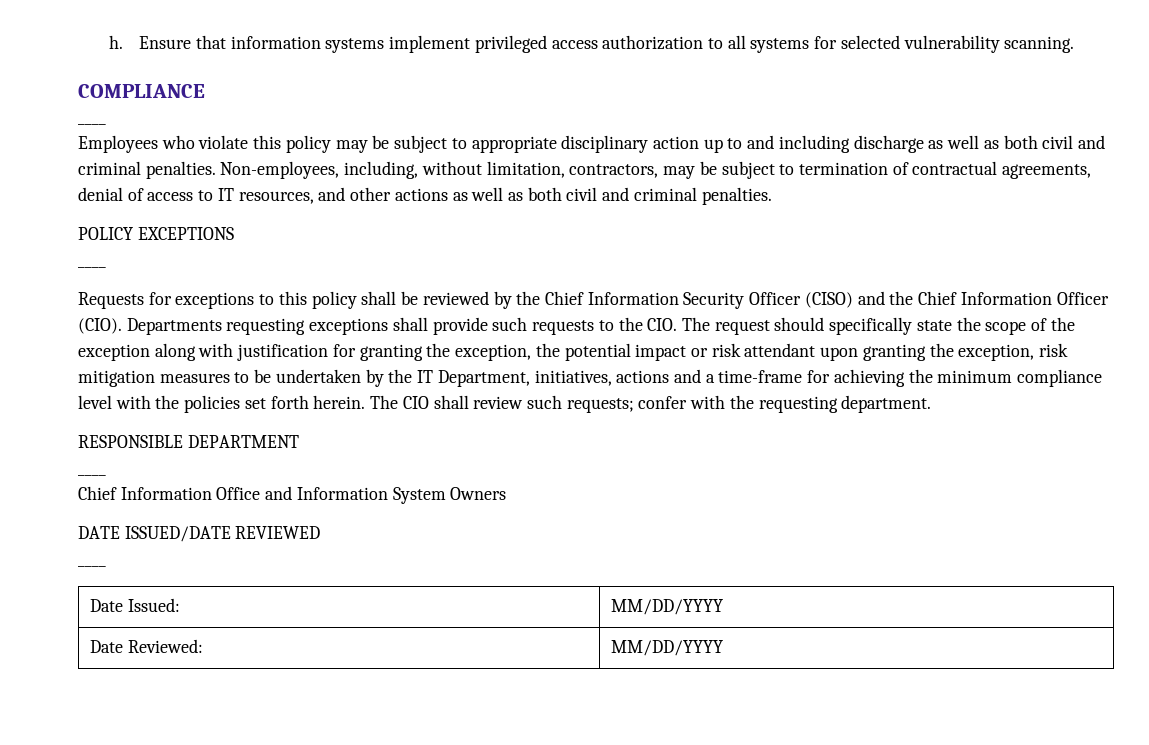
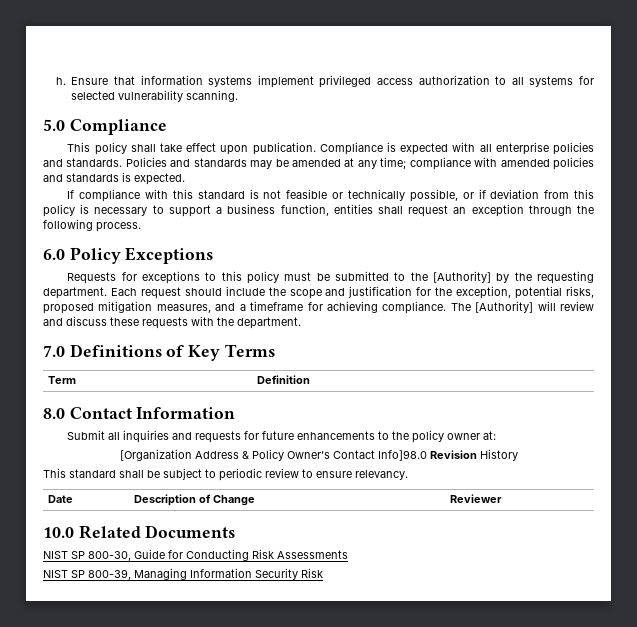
- COMPLIANCE
- ____
- Employees who violate this policy may be subject to appropriate disciplinary action up to and including discharge as well as both civil and criminal penalties. Non-employees, including, without limitation, contractors, may be subject to termination of contractual agreements, denial of access to IT resources, and other actions as well as both civil and criminal penalties.
- POLICY EXCEPTIONS
- ____
+ 5.0 Compliance
+ This policy shall take effect upon publication. Compliance is expected with all enterprise policies and standards. Policies and standards may be amended at any time; compliance with amended policies and standards is expected.
+ If compliance with this standard is not feasible or technically possible, or if deviation from this policy is necessary to support a business function, entities shall request an exception through the following process.
+ 6.0 Policy Exceptions
- Requests for exceptions to this policy shall be reviewed by the Chief Information Security Officer (CISO) and the Chief Information Officer (CIO). Departments requesting exceptions shall provide such requests to the CIO. The request should specifically state the scope of the exception along with justification for granting the exception, the potential impact or risk attendant upon granting the exception, risk mitigation measures to be undertaken by the IT Department, initiatives, actions and a time-frame for achieving the minimum compliance level with the policies set forth herein. The CIO shall review such requests; confer with the requesting department.
- RESPONSIBLE DEPARTMENT
- ____
- Chief Information Office and Information System Owners
- DATE ISSUED/DATE REVIEWED
- ____
- Date Issued: | MM/DD/YYYY
- Date Reviewed: | MM/DD/YYYY
+ Requests for exceptions to this policy must be submitted to the [Authority] by the requesting department. Each request should include the scope and justification for the exception, potential risks, proposed mitigation measures, and a timeframe for achieving compliance. The [Authority] will review and discuss these requests with the department.
+ 7.0 Definitions of Key Terms
+ Term | Definition
+ 8.0 Contact Information
+ Submit all inquiries and requests for future enhancements to the policy owner at:
+ [Organization Address & Policy Owner’s Contact Info]98.0 Revision History
+ This standard shall be subject to periodic review to ensure relevancy.
+ Date | Description of Change | Reviewer
+ 10.0 Related Documents
+ NIST SP 800-30, Guide for Conducting Risk Assessments
+ NIST SP 800-39, Managing Information Security Risk

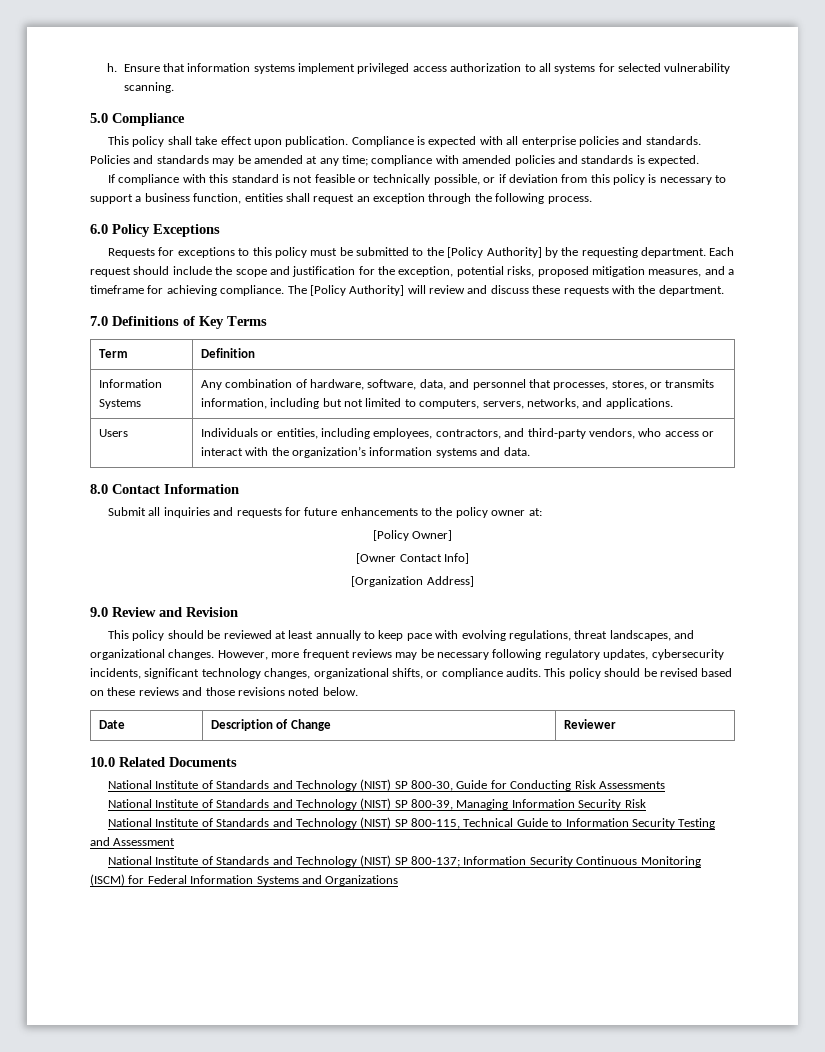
- Requests for exceptions to this policy must be submitted to the [Authority] by the requesting department.
+ Requests for exceptions to this policy must be submitted to the [Policy Authority] by the requesting department.
- The [Authority] will review and discuss these requests with the department.
+ The [Policy Authority] will review and discuss these requests with the department.
+ Information Systems | Any combination of hardware, software, data, and personnel that processes, stores, or transmits information, including but not limited to computers, servers, networks, and applications.
+ Users | Individuals or entities, including employees, contractors, and third-party vendors, who access or interact with the organization’s information systems and data.
- [Organization Address & Policy Owner’s Contact Info]98.0 Revision History
- This standard shall be subject to periodic review to ensure relevancy.
+ [Policy Owner]
+ [Owner Contact Info]
+ [Organization Address]
+ 9.0 Review and Revision
+ This policy should be reviewed at least annually to keep pace with evolving regulations, threat landscapes, and organizational changes. However, more frequent reviews may be necessary following regulatory updates, cybersecurity incidents, significant technology changes, organizational shifts, or compliance audits. This policy should be revised based on these reviews and those revisions noted below.
- NIST SP 800-30, Guide for Conducting Risk Assessments
+ National Institute of Standards and Technology (NIST) SP 800-30, Guide for Conducting Risk Assessments
- NIST SP 800-39, Managing Information Security Risk
+ National Institute of Standards and Technology (NIST) SP 800-39, Managing Information Security Risk
+ National Institute of Standards and Technology (NIST) SP 800-115, Technical Guide to Information Security Testing and Assessment
+ National Institute of Standards and Technology (NIST) SP 800-137; Information Security Continuous Monitoring (ISCM) for Federal Information Systems and Organizations

